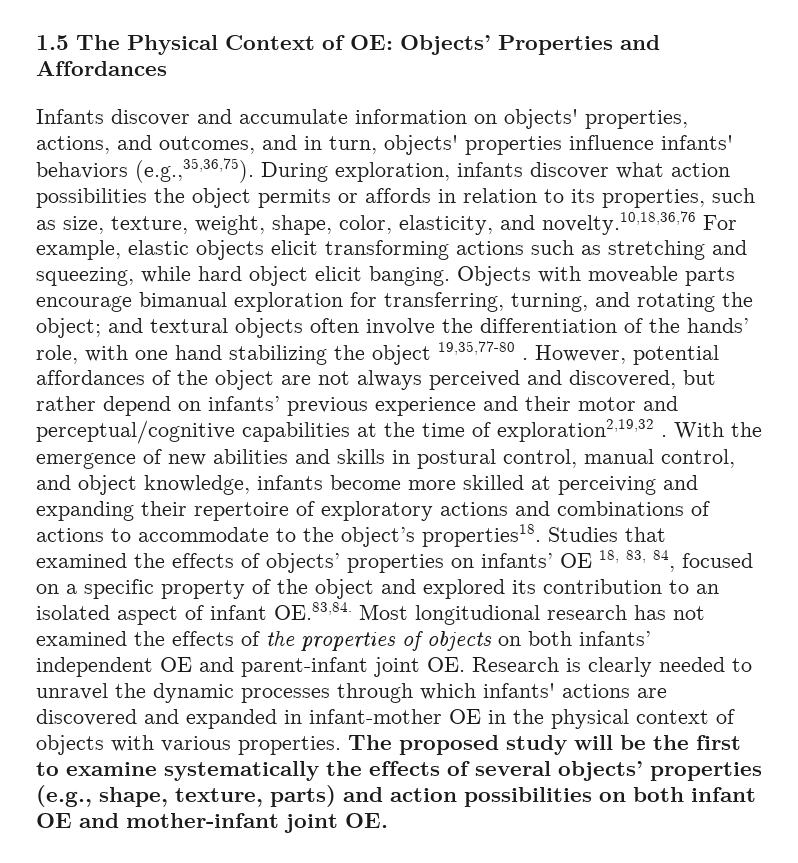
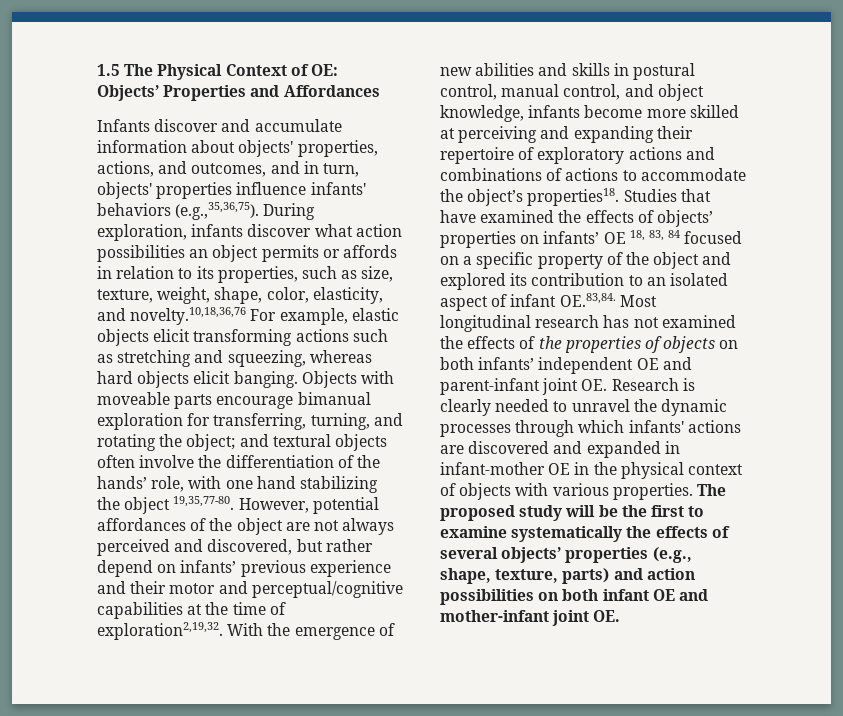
- Infants discover and accumulate information on objects' properties, actions, and outcomes, and in turn, objects' properties influence infants' behaviors (e.g.,35,36,75). During exploration, infants discover what action possibilities the object permits or affords in relation to its properties, such as size, texture, weight, shape, color, elasticity, and novelty.10,18,36,76 For example, elastic objects elicit transforming actions such as stretching and squeezing, while hard object elicit banging.
+ Infants discover and accumulate information about objects' properties, actions, and outcomes, and in turn, objects' properties influence infants' behaviors (e.g.,35,36,75). During exploration, infants discover what action possibilities an object permits or affords in relation to its properties, such as size, texture, weight, shape, color, elasticity, and novelty.10,18,36,76 For example, elastic objects elicit transforming actions such as stretching and squeezing, whereas hard objects elicit banging.
- Objects with moveable parts encourage bimanual exploration for transferring, turning, and rotating the object; and textural objects often involve the differentiation of the hands’ role, with one hand stabilizing the object 19,35,77-80 .
+ Objects with moveable parts encourage bimanual exploration for transferring, turning, and rotating the object; and textural objects often involve the differentiation of the hands’ role, with one hand stabilizing the object 19,35,77-80.
- However, potential affordances of the object are not always perceived and discovered, but rather depend on infants’ previous experience and their motor and perceptual/cognitive capabilities at the time of exploration2,19,32 .
+ However, potential affordances of the object are not always perceived and discovered, but rather depend on infants’ previous experience and their motor and perceptual/cognitive capabilities at the time of exploration2,19,32.
- With the emergence of new abilities and skills in postural control, manual control, and object knowledge, infants become more skilled at perceiving and expanding their repertoire of exploratory actions and combinations of actions to accommodate to the object’s properties18.
+ With the emergence of new abilities and skills in postural control, manual control, and object knowledge, infants become more skilled at perceiving and expanding their repertoire of exploratory actions and combinations of actions to accommodate the object’s properties18.
- Studies that examined the effects of objects’ properties on infants’ OE 18, 83, 84, focused on a specific property of the object and explored its contribution to an isolated aspect of infant OE.83,84. Most longitudional research has not examined the effects of the properties of objects on both infants’ independent OE and parent-infant joint OE. Research is clearly needed to unravel the dynamic processes through which infants' actions are discovered and expanded in infant-mother OE in the physical context of objects with various properties.
+ Studies that have examined the effects of objects’ properties on infants’ OE 18, 83, 84 focused on a specific property of the object and explored its contribution to an isolated aspect of infant OE.83,84. Most longitudinal research has not examined the effects of the properties of objects on both infants’ independent OE and parent-infant joint OE. Research is clearly needed to unravel the dynamic processes through which infants' actions are discovered and expanded in infant-mother OE in the physical context of objects with various properties.

